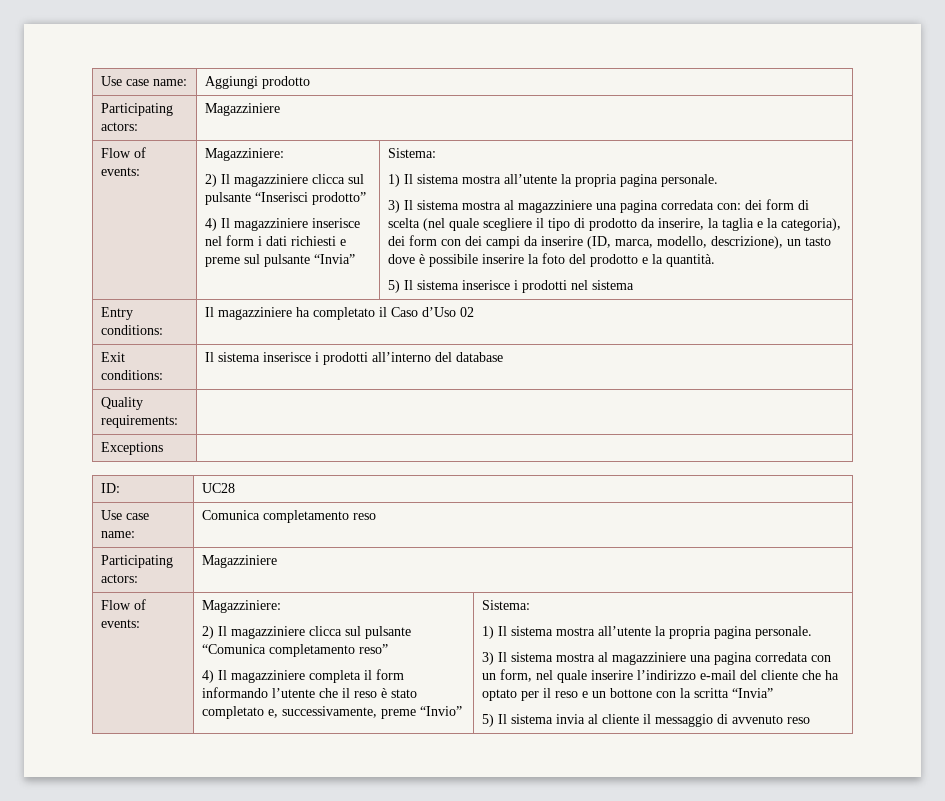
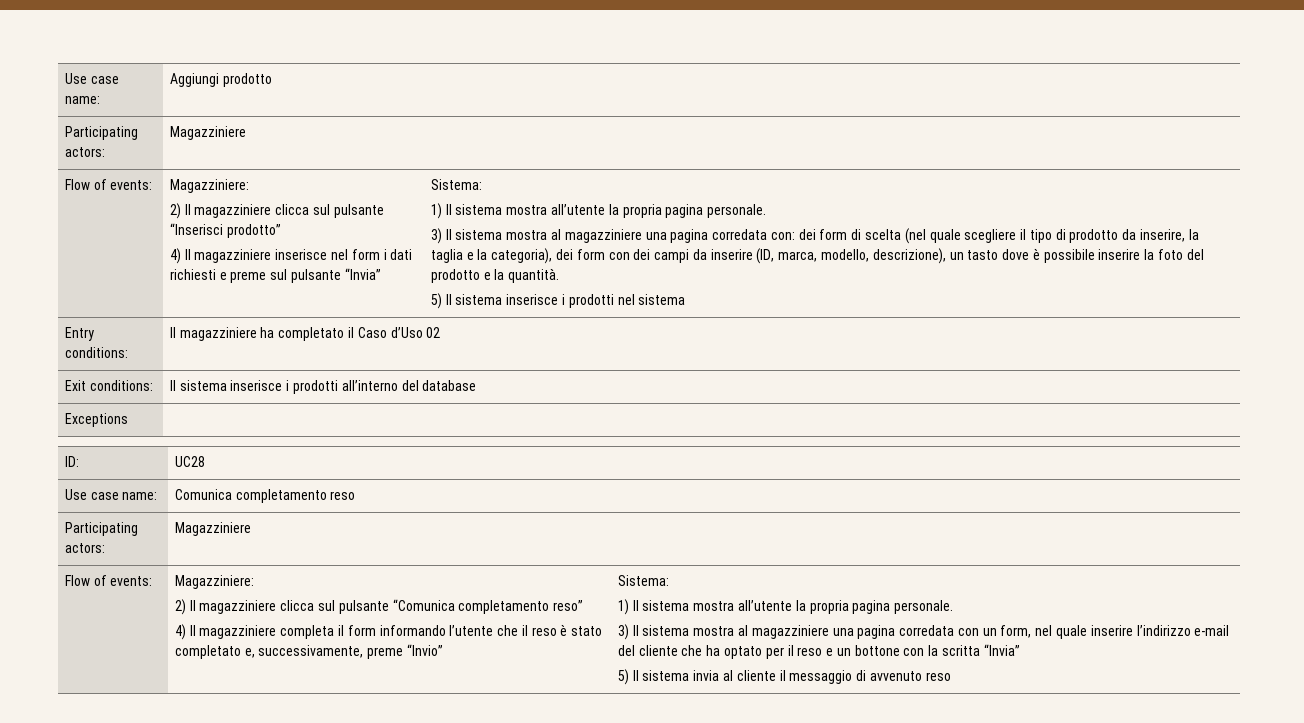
- Quality requirements: |

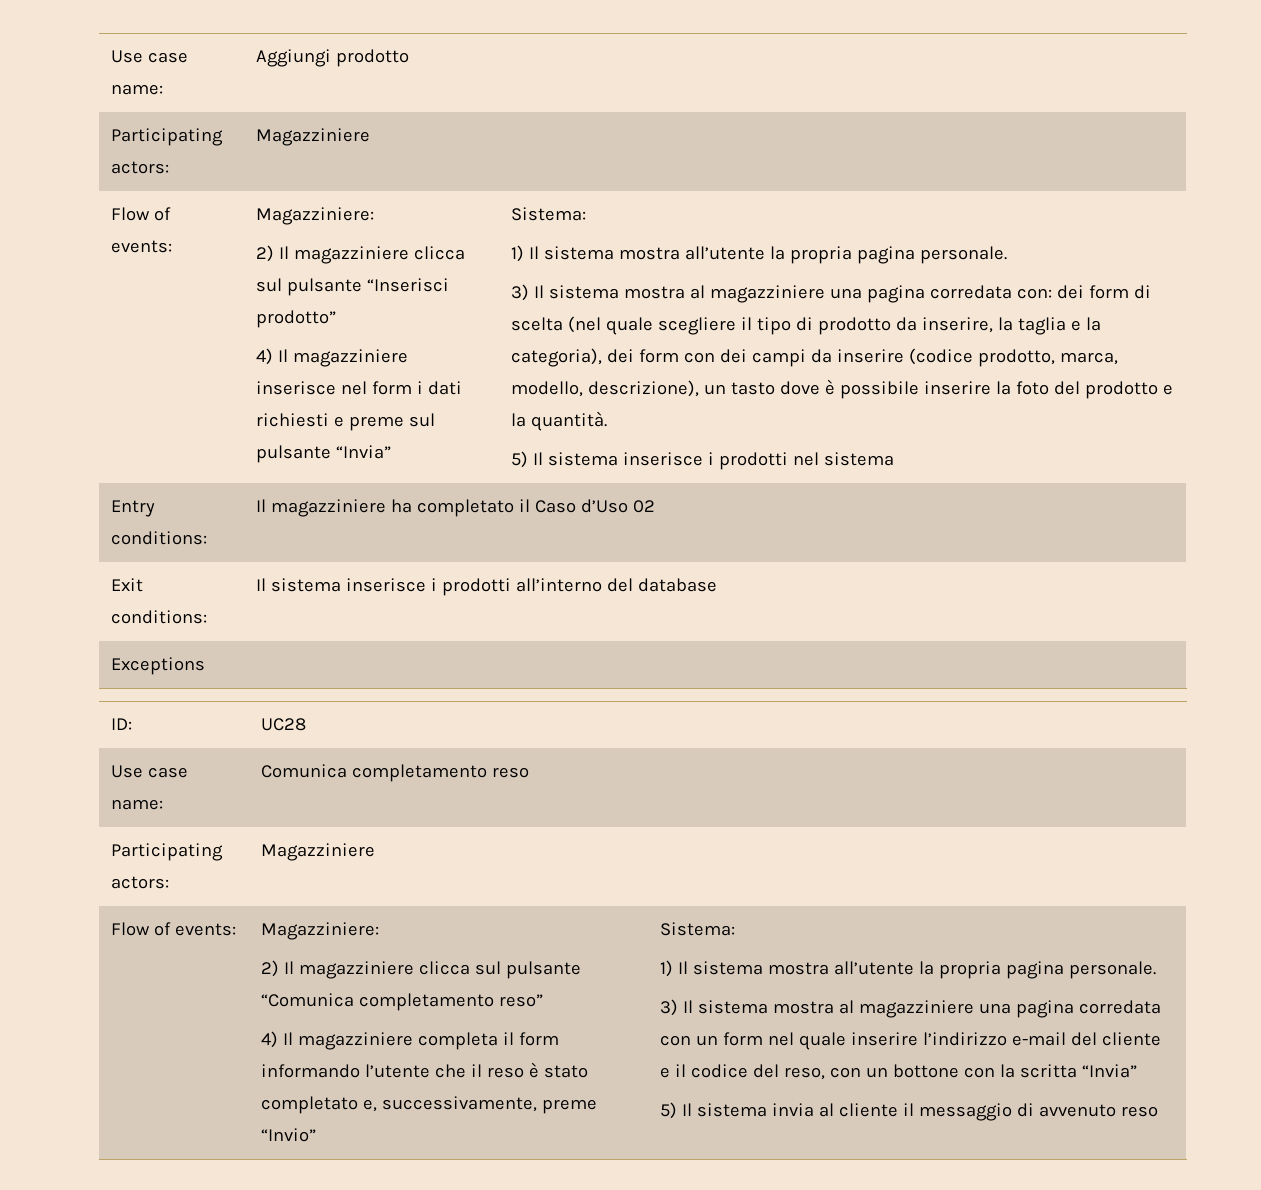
- 3) Il sistema mostra al magazziniere una pagina corredata con: dei form di scelta (nel quale scegliere il tipo di prodotto da inserire, la taglia e la categoria), dei form con dei campi da inserire (ID, marca, modello, descrizione), un tasto dove è possibile inserire la foto del prodotto e la quantità.
+ 3) Il sistema mostra al magazziniere una pagina corredata con: dei form di scelta (nel quale scegliere il tipo di prodotto da inserire, la taglia e la categoria), dei form con dei campi da inserire (codice prodotto, marca, modello, descrizione), un tasto dove è possibile inserire la foto del prodotto e la quantità.
- 3) Il sistema mostra al magazziniere una pagina corredata con un form, nel quale inserire l’indirizzo e-mail del cliente che ha optato per il reso e un bottone con la scritta “Invia”
+ 3) Il sistema mostra al magazziniere una pagina corredata con un form nel quale inserire l’indirizzo e-mail del cliente e il codice del reso, con un bottone con la scritta “Invia”

